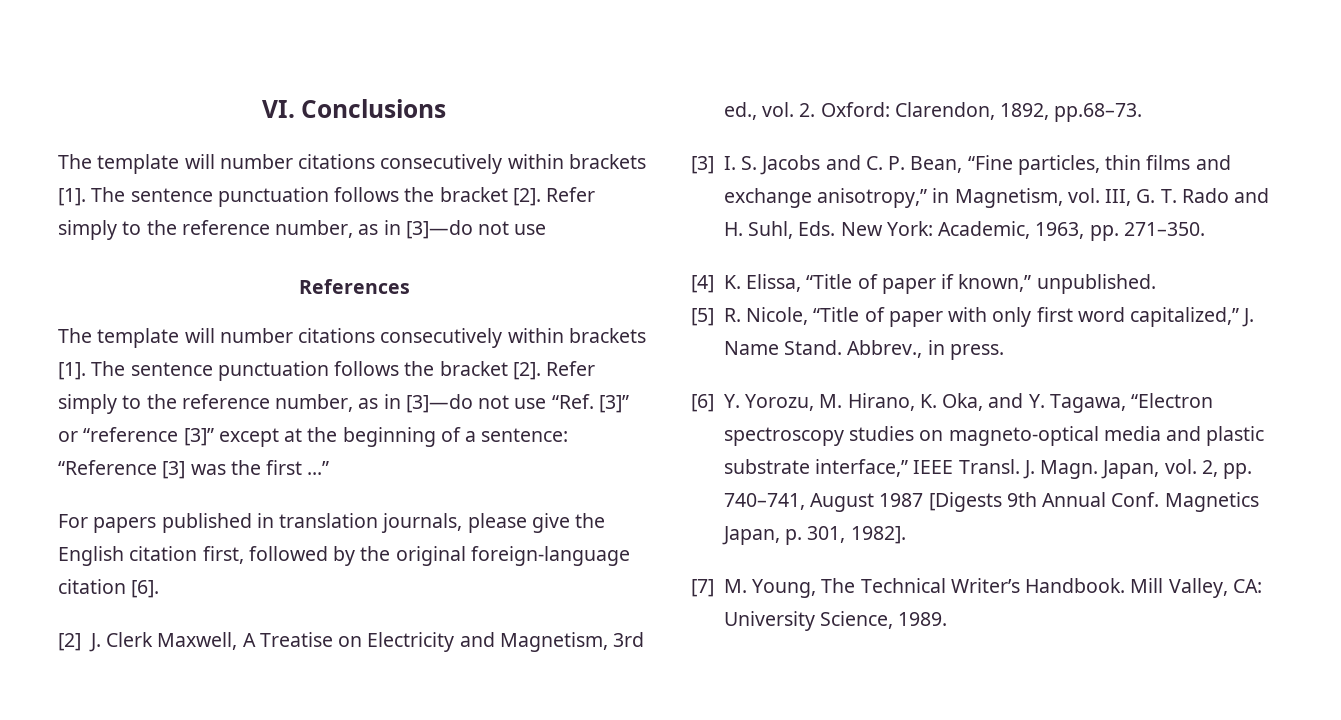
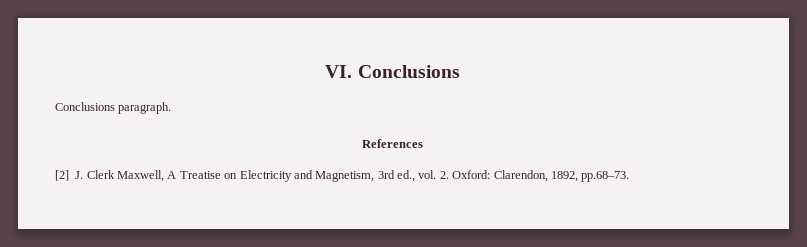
  VI. Conclusions
- The template will number citations consecutively within brackets [1]. The sentence punctuation follows the bracket [2]. Refer simply to the reference number, as in [3]—do not use
+ Conclusions paragraph.
  References
- The template will number citations consecutively within brackets [1]. The sentence punctuation follows the bracket [2]. Refer simply to the reference number, as in [3]—do not use “Ref. [3]” or “reference [3]” except at the beginning of a sentence: “Reference [3] was the first ...”
- For papers published in translation journals, please give the English citation first, followed by the original foreign-language citation [6].
- [3] I. S. Jacobs and C. P. Bean, “Fine particles, thin films and exchange anisotropy,” in Magnetism, vol. III, G. T. Rado and H. Suhl, Eds. New York: Academic, 1963, pp. 271–350.
- [4] K. Elissa, “Title of paper if known,” unpublished.
- [5] R. Nicole, “Title of paper with only first word capitalized,” J. Name Stand. Abbrev., in press.
- [6] Y. Yorozu, M. Hirano, K. Oka, and Y. Tagawa, “Electron spectroscopy studies on magneto-optical media and plastic substrate interface,” IEEE Transl. J. Magn. Japan, vol. 2, pp. 740–741, August 1987 [Digests 9th Annual Conf. Magnetics Japan, p. 301, 1982].
- [7] M. Young, The Technical Writer’s Handbook. Mill Valley, CA: University Science, 1989.

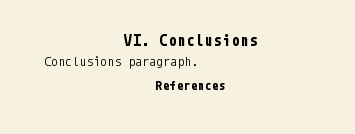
- [2] J. Clerk Maxwell, A Treatise on Electricity and Magnetism, 3rd ed., vol. 2. Oxford: Clarendon, 1892, pp.68–73.

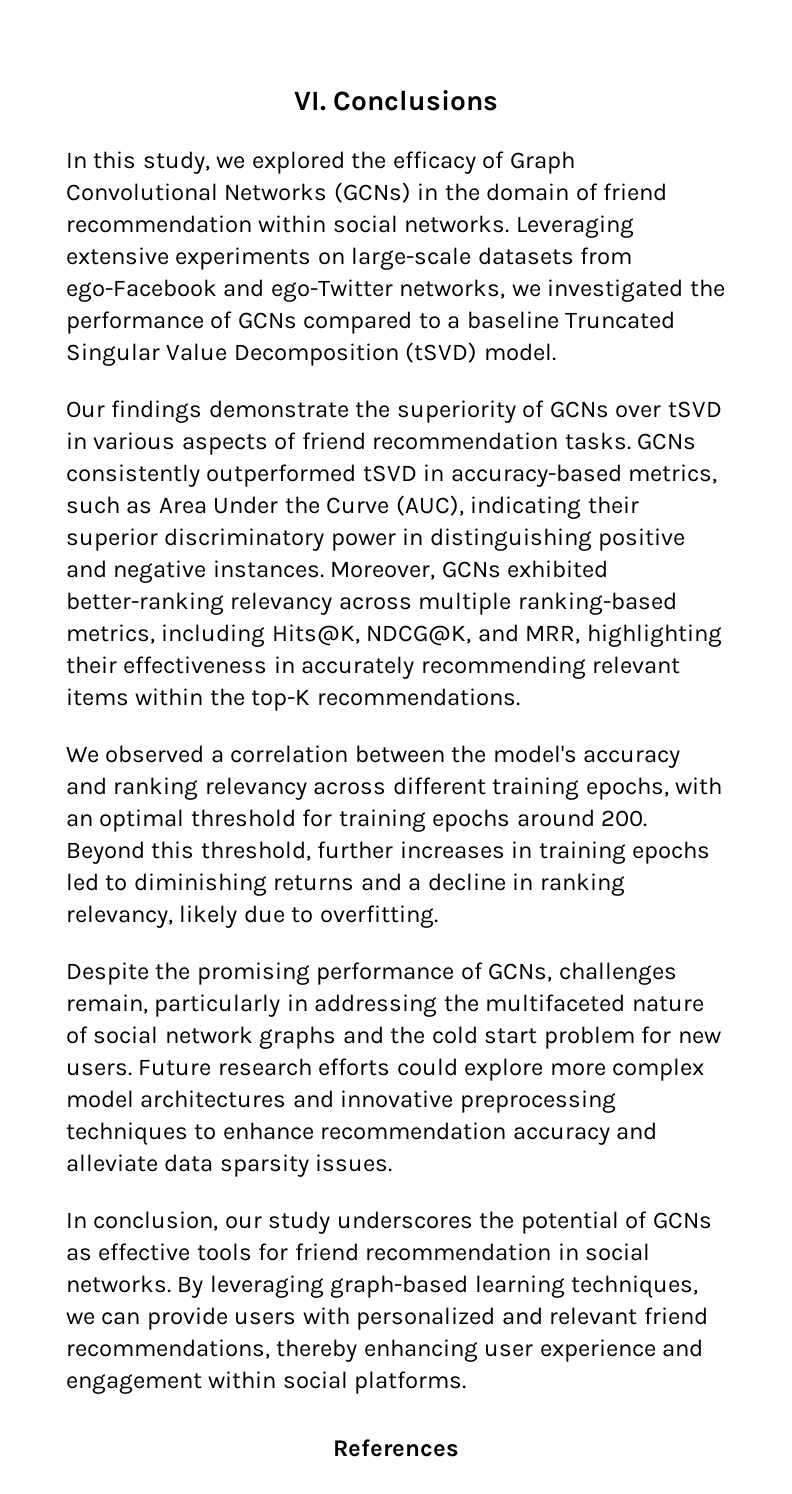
- Conclusions paragraph.
+ In this study, we explored the efficacy of Graph Convolutional Networks (GCNs) in the domain of friend recommendation within social networks. Leveraging extensive experiments on large-scale datasets from ego-Facebook and ego-Twitter networks, we investigated the performance of GCNs compared to a baseline Truncated Singular Value Decomposition (tSVD) model.
+ Our findings demonstrate the superiority of GCNs over tSVD in various aspects of friend recommendation tasks. GCNs consistently outperformed tSVD in accuracy-based metrics, such as Area Under the Curve (AUC), indicating their superior discriminatory power in distinguishing positive and negative instances. Moreover, GCNs exhibited better-ranking relevancy across multiple ranking-based metrics, including Hits@K, NDCG@K, and MRR, highlighting their effectiveness in accurately recommending relevant items within the top-K recommendations.
+ We observed a correlation between the model's accuracy and ranking relevancy across different training epochs, with an optimal threshold for training epochs around 200. Beyond this threshold, further increases in training epochs led to diminishing returns and a decline in ranking relevancy, likely due to overfitting.
+ Despite the promising performance of GCNs, challenges remain, particularly in addressing the multifaceted nature of social network graphs and the cold start problem for new users. Future research efforts could explore more complex model architectures and innovative preprocessing techniques to enhance recommendation accuracy and alleviate data sparsity issues.
+ In conclusion, our study underscores the potential of GCNs as effective tools for friend recommendation in social networks. By leveraging graph-based learning techniques, we can provide users with personalized and relevant friend recommendations, thereby enhancing user experience and engagement within social platforms.

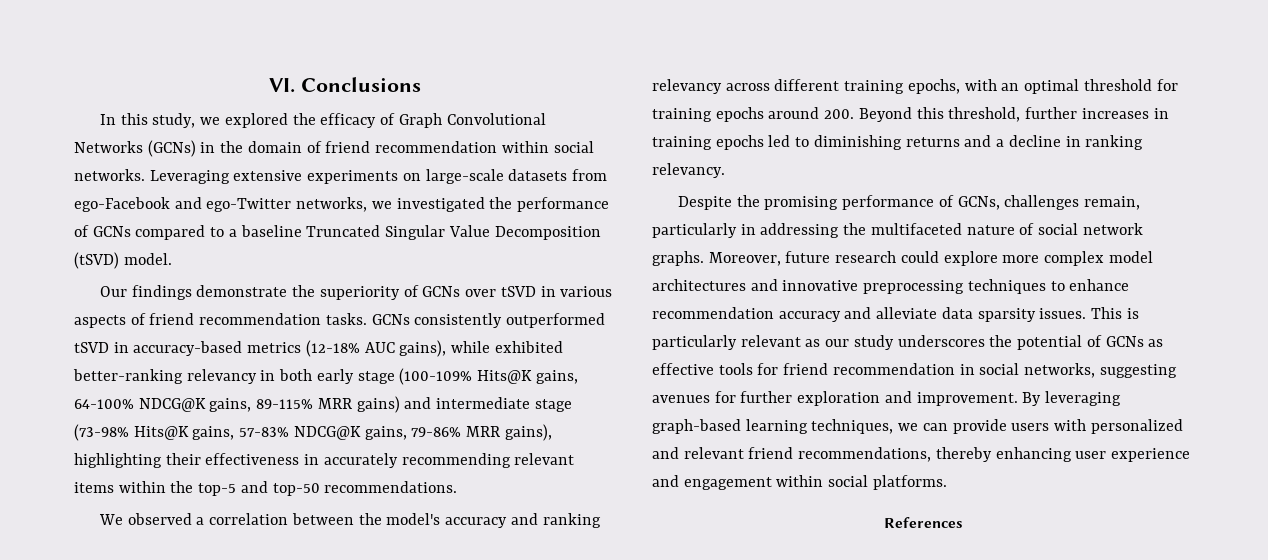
- GCNs consistently outperformed tSVD in accuracy-based metrics, such as Area Under the Curve (AUC), indicating their superior discriminatory power in distinguishing positive and negative instances. Moreover, GCNs exhibited better-ranking relevancy across multiple ranking-based metrics, including Hits@K, NDCG@K, and MRR, highlighting their effectiveness in accurately recommending relevant items within the top-K recommendations.
+ GCNs consistently outperformed tSVD in accuracy-based metrics (12-18% AUC gains), while exhibited better-ranking relevancy in both early stage (100-109% Hits@K gains, 64-100% NDCG@K gains, 89-115% MRR gains) and intermediate stage (73-98% Hits@K gains, 57-83% NDCG@K gains, 79-86% MRR gains), highlighting their effectiveness in accurately recommending relevant items within the top-5 and top-50 recommendations.
- We observed a correlation between the model's accuracy and ranking relevancy across different training epochs, with an optimal threshold for training epochs around 200. Beyond this threshold, further increases in training epochs led to diminishing returns and a decline in ranking relevancy, likely due to overfitting.
+ We observed a correlation between the model's accuracy and ranking relevancy across different training epochs, with an optimal threshold for training epochs around 200. Beyond this threshold, further increases in training epochs led to diminishing returns and a decline in ranking relevancy.
- Despite the promising performance of GCNs, challenges remain, particularly in addressing the multifaceted nature of social network graphs and the cold start problem for new users. Future research efforts could explore more complex model architectures and innovative preprocessing techniques to enhance recommendation accuracy and alleviate data sparsity issues.
- In conclusion, our study underscores the potential of GCNs as effective tools for friend recommendation in social networks.
+ Despite the promising performance of GCNs, challenges remain, particularly in addressing the multifaceted nature of social network graphs. Moreover, future research could explore more complex model architectures and innovative preprocessing techniques to enhance recommendation accuracy and alleviate data sparsity issues. This is particularly relevant as our study underscores the potential of GCNs as effective tools for friend recommendation in social networks, suggesting avenues for further exploration and improvement.

